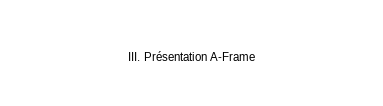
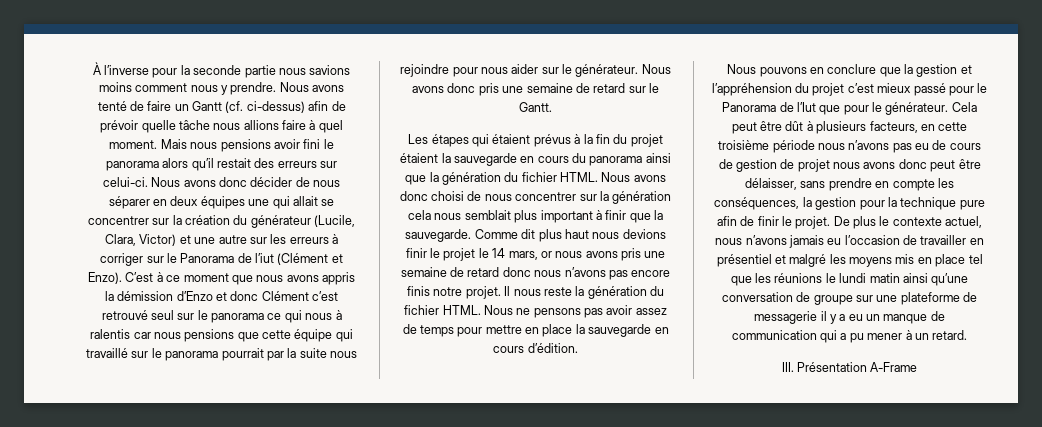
+ À l’inverse pour la seconde partie nous savions moins comment nous y prendre. Nous avons tenté de faire un Gantt (cf. ci-dessus) afin de prévoir quelle tâche nous allions faire à quel moment. Mais nous pensions avoir fini le panorama alors qu’il restait des erreurs sur celui-ci. Nous avons donc décider de nous séparer en deux équipes une qui allait se concentrer sur la création du générateur (Lucile, Clara, Victor) et une autre sur les erreurs à corriger sur le Panorama de l’iut (Clément et Enzo). C’est à ce moment que nous avons appris la démission d’Enzo et donc Clément c’est retrouvé seul sur le panorama ce qui nous à ralentis car nous pensions que cette équipe qui travaillé sur le panorama pourrait par la suite nous rejoindre pour nous aider sur le générateur. Nous avons donc pris une semaine de retard sur le Gantt.
+ Les étapes qui étaient prévus à la fin du projet étaient la sauvegarde en cours du panorama ainsi que la génération du fichier HTML. Nous avons donc choisi de nous concentrer sur la génération cela nous semblait plus important à finir que la sauvegarde. Comme dit plus haut nous devions finir le projet le 14 mars, or nous avons pris une semaine de retard donc nous n’avons pas encore finis notre projet. Il nous reste la génération du fichier HTML. Nous ne pensons pas avoir assez de temps pour mettre en place la sauvegarde en cours d’édition.
+ Nous pouvons en conclure que la gestion et l’appréhension du projet c’est mieux passé pour le Panorama de l’Iut que pour le générateur. Cela peut être dût à plusieurs facteurs, en cette troisième période nous n’avons pas eu de cours de gestion de projet nous avons donc peut être délaisser, sans prendre en compte les conséquences, la gestion pour la technique pure afin de finir le projet. De plus le contexte actuel, nous n’avons jamais eu l’occasion de travailler en présentiel et malgré les moyens mis en place tel que les réunions le lundi matin ainsi qu’une conversation de groupe sur une plateforme de messagerie il y a eu un manque de communication qui a pu mener à un retard.

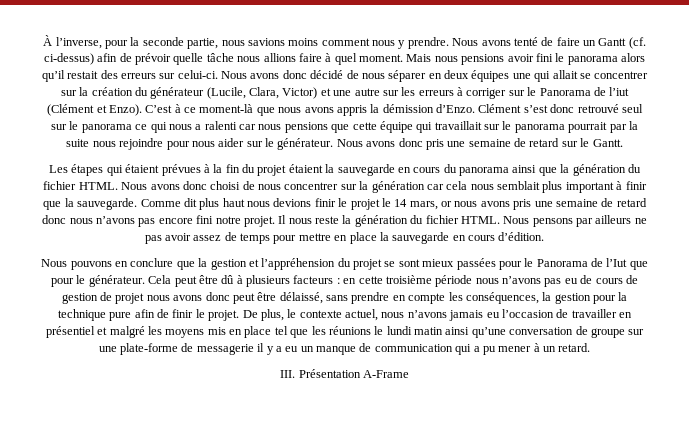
- À l’inverse pour la seconde partie nous savions moins comment nous y prendre.
+ À l’inverse, pour la seconde partie, nous savions moins comment nous y prendre.
- Nous avons donc décider de nous séparer en deux équipes une qui allait se concentrer sur la création du générateur (Lucile, Clara, Victor) et une autre sur les erreurs à corriger sur le Panorama de l’iut (Clément et Enzo).
+ Nous avons donc décidé de nous séparer en deux équipes une qui allait se concentrer sur la création du générateur (Lucile, Clara, Victor) et une autre sur les erreurs à corriger sur le Panorama de l’iut (Clément et Enzo).
- C’est à ce moment que nous avons appris la démission d’Enzo et donc Clément c’est retrouvé seul sur le panorama ce qui nous à ralentis car nous pensions que cette équipe qui travaillé sur le panorama pourrait par la suite nous rejoindre pour nous aider sur le générateur.
+ C’est à ce moment-là que nous avons appris la démission d’Enzo. Clément s’est donc retrouvé seul sur le panorama ce qui nous a ralenti car nous pensions que cette équipe qui travaillait sur le panorama pourrait par la suite nous rejoindre pour nous aider sur le générateur.
- Les étapes qui étaient prévus à la fin du projet étaient la sauvegarde en cours du panorama ainsi que la génération du fichier HTML.
+ Les étapes qui étaient prévues à la fin du projet étaient la sauvegarde en cours du panorama ainsi que la génération du fichier HTML.
- Nous avons donc choisi de nous concentrer sur la génération cela nous semblait plus important à finir que la sauvegarde.
+ Nous avons donc choisi de nous concentrer sur la génération car cela nous semblait plus important à finir que la sauvegarde.
- Comme dit plus haut nous devions finir le projet le 14 mars, or nous avons pris une semaine de retard donc nous n’avons pas encore finis notre projet.
+ Comme dit plus haut nous devions finir le projet le 14 mars, or nous avons pris une semaine de retard donc nous n’avons pas encore fini notre projet.
- Nous ne pensons pas avoir assez de temps pour mettre en place la sauvegarde en cours d’édition.
+ Nous pensons par ailleurs ne pas avoir assez de temps pour mettre en place la sauvegarde en cours d’édition.
- Nous pouvons en conclure que la gestion et l’appréhension du projet c’est mieux passé pour le Panorama de l’Iut que pour le générateur.
+ Nous pouvons en conclure que la gestion et l’appréhension du projet se sont mieux passées pour le Panorama de l’Iut que pour le générateur.
- Cela peut être dût à plusieurs facteurs, en cette troisième période nous n’avons pas eu de cours de gestion de projet nous avons donc peut être délaisser, sans prendre en compte les conséquences, la gestion pour la technique pure afin de finir le projet.
+ Cela peut être dû à plusieurs facteurs : en cette troisième période nous n’avons pas eu de cours de gestion de projet nous avons donc peut être délaissé, sans prendre en compte les conséquences, la gestion pour la technique pure afin de finir le projet.
- De plus le contexte actuel, nous n’avons jamais eu l’occasion de travailler en présentiel et malgré les moyens mis en place tel que les réunions le lundi matin ainsi qu’une conversation de groupe sur une plateforme de messagerie il y a eu un manque de communication qui a pu mener à un retard.
+ De plus, le contexte actuel, nous n’avons jamais eu l’occasion de travailler en présentiel et malgré les moyens mis en place tel que les réunions le lundi matin ainsi qu’une conversation de groupe sur une plate-forme de messagerie il y a eu un manque de communication qui a pu mener à un retard.

